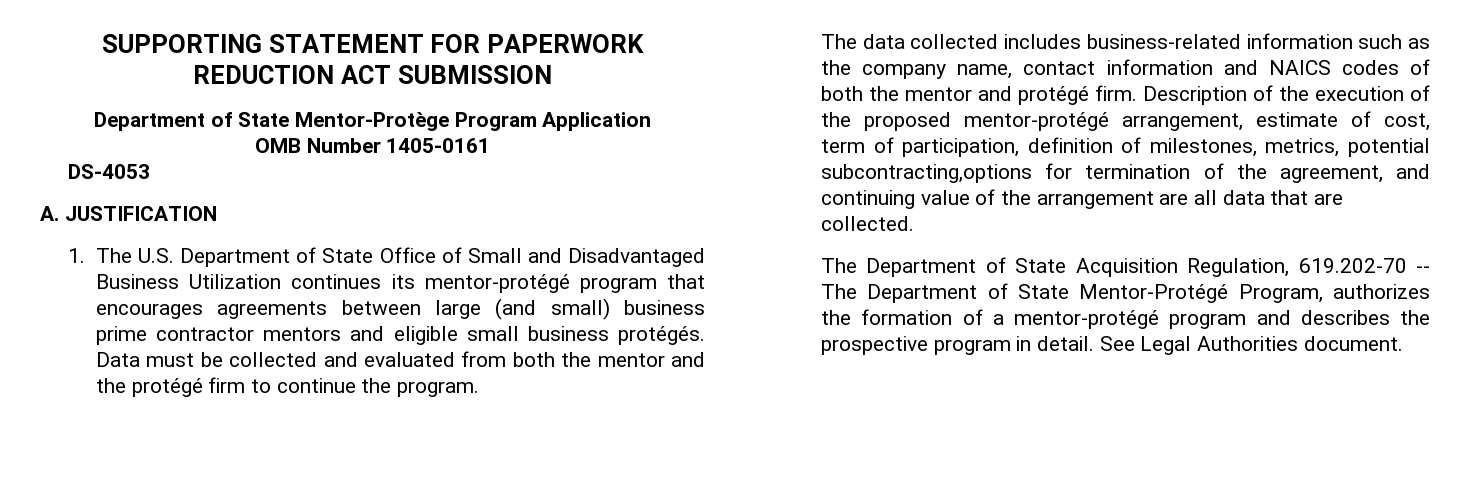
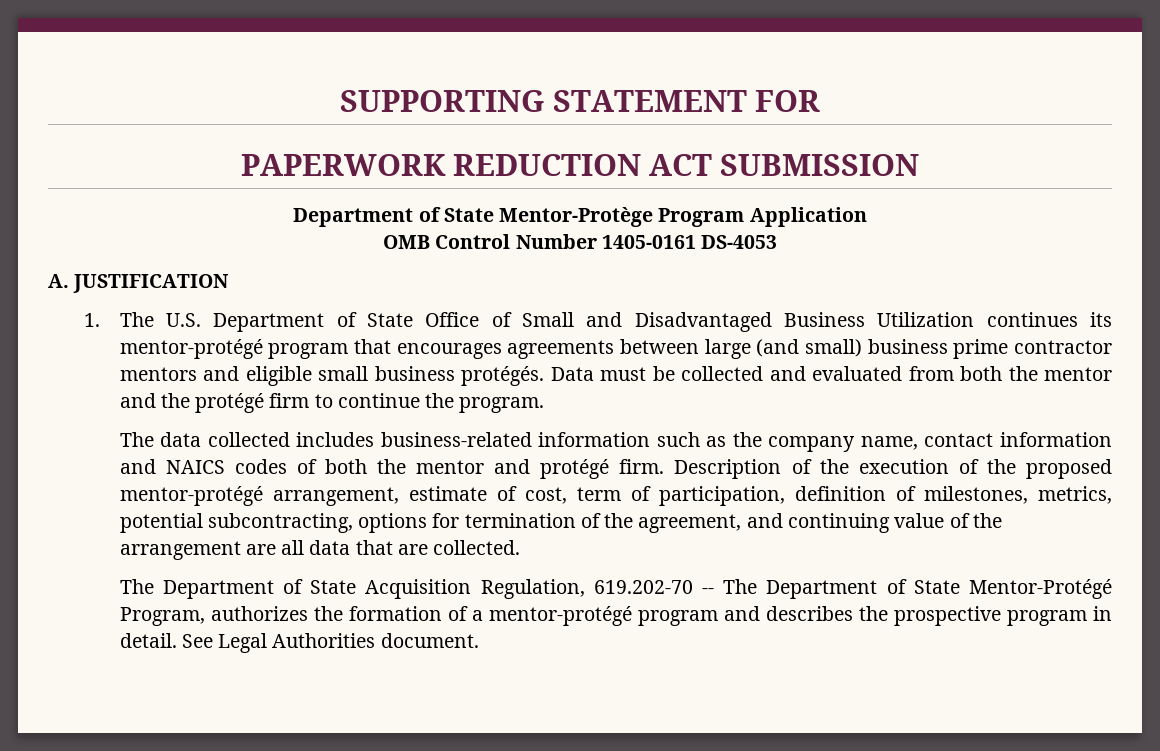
- SUPPORTING STATEMENT FOR PAPERWORK REDUCTION ACT SUBMISSION
+ SUPPORTING STATEMENT FOR
+ PAPERWORK REDUCTION ACT SUBMISSION
- OMB Number 1405-0161
- DS-4053
+ OMB Control Number 1405-0161 DS-4053
- Description of the execution of the proposed mentor-protégé arrangement, estimate of cost, term of participation, definition of milestones, metrics, potential subcontracting,options for termination of the agreement, and continuing value of the arrangement are all data that are collected.
+ Description of the execution of the proposed mentor-protégé arrangement, estimate of cost, term of participation, definition of milestones, metrics, potential subcontracting, options for termination of the agreement, and continuing value of the arrangement are all data that are collected.

